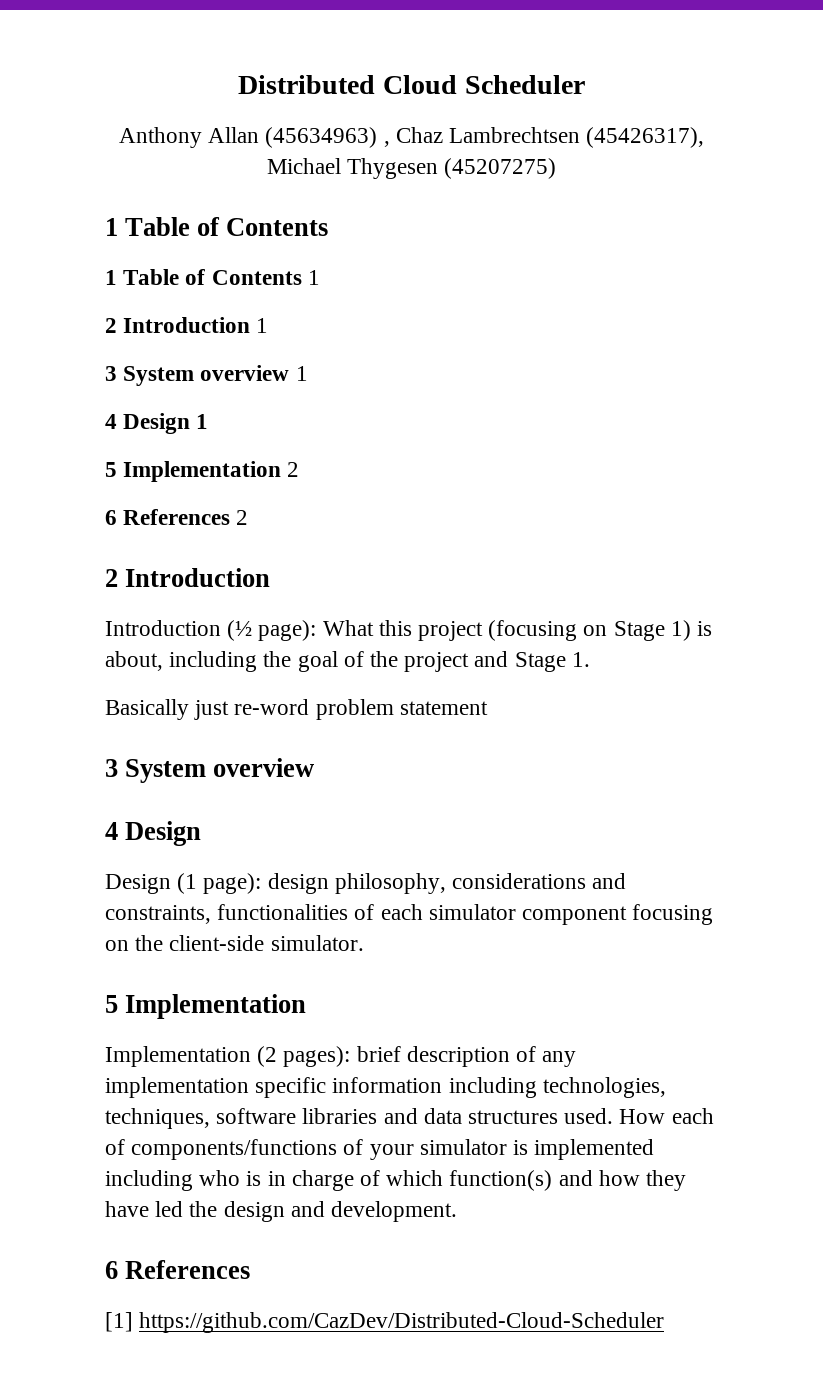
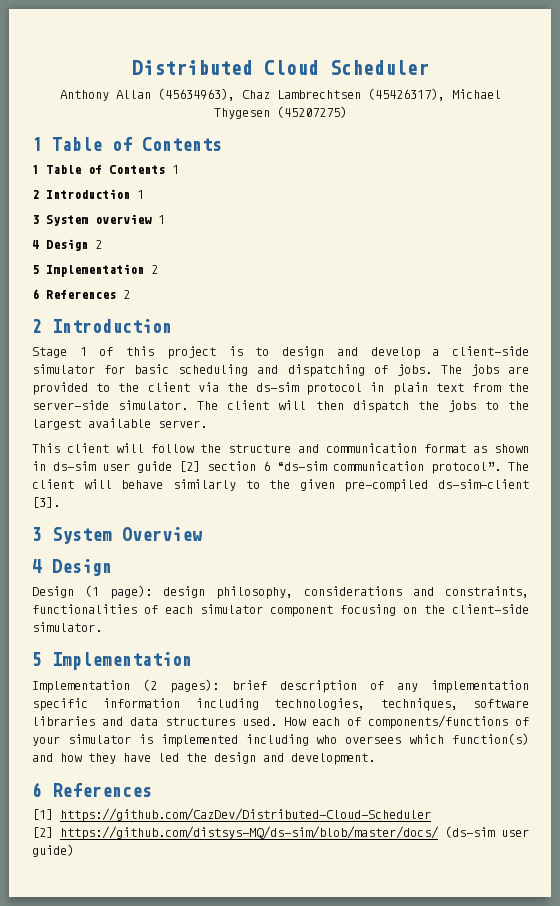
- Anthony Allan (45634963) , Chaz Lambrechtsen (45426317), Michael Thygesen (45207275)
+ Anthony Allan (45634963), Chaz Lambrechtsen (45426317), Michael Thygesen (45207275)
- 4 Design 1
+ 4 Design 2
- Introduction (½ page): What this project (focusing on Stage 1) is about, including the goal of the project and Stage 1.
- Basically just re-word problem statement
- 3 System overview
+ Stage 1 of this project is to design and develop a client-side simulator for basic scheduling and dispatching of jobs. The jobs are provided to the client via the ds-sim protocol in plain text from the server-side simulator. The client will then dispatch the jobs to the largest available server.
+ This client will follow the structure and communication format as shown in ds-sim user guide [2] section 6 “ds-sim communication protocol”. The client will behave similarly to the given pre-compiled ds-sim-client [3].
+ 3 System Overview
- How each of components/functions of your simulator is implemented including who is in charge of which function(s) and how they have led the design and development.
+ How each of components/functions of your simulator is implemented including who oversees which function(s) and how they have led the design and development.
+ [2] https://github.com/distsys-MQ/ds-sim/blob/master/docs/ (ds-sim user guide)

